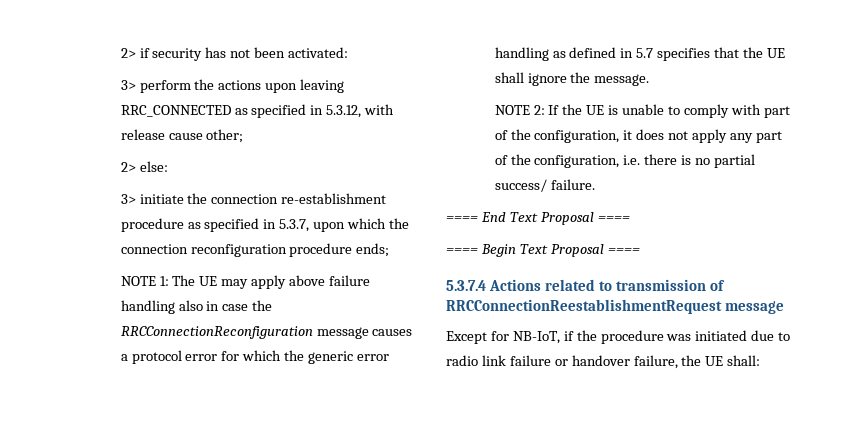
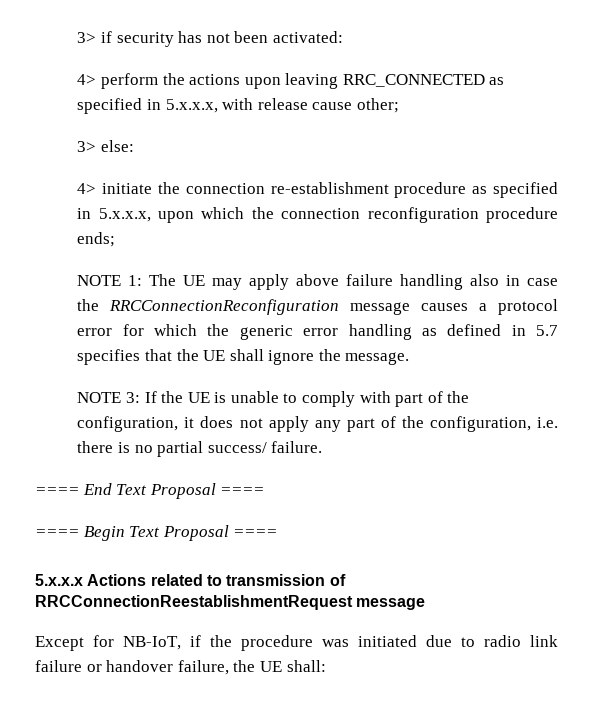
- 2> if security has not been activated:
+ 3> if security has not been activated:
- 3> perform the actions upon leaving RRC_CONNECTED as specified in 5.3.12, with release cause other;
+ 4> perform the actions upon leaving RRC_CONNECTED as specified in 5.x.x.x, with release cause other;
- 2> else:
+ 3> else:
- 3> initiate the connection re-establishment procedure as specified in 5.3.7, upon which the connection reconfiguration procedure ends;
+ 4> initiate the connection re-establishment procedure as specified in 5.x.x.x, upon which the connection reconfiguration procedure ends;
- NOTE 2: If the UE is unable to comply with part of the configuration, it does not apply any part of the configuration, i.e. there is no partial success/ failure.
+ NOTE 3: If the UE is unable to comply with part of the configuration, it does not apply any part of the configuration, i.e. there is no partial success/ failure.
- 5.3.7.4 Actions related to transmission of RRCConnectionReestablishmentRequest message
+ 5.x.x.x Actions related to transmission of RRCConnectionReestablishmentRequest message

